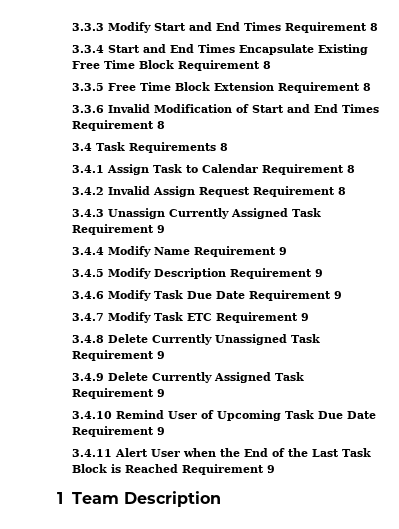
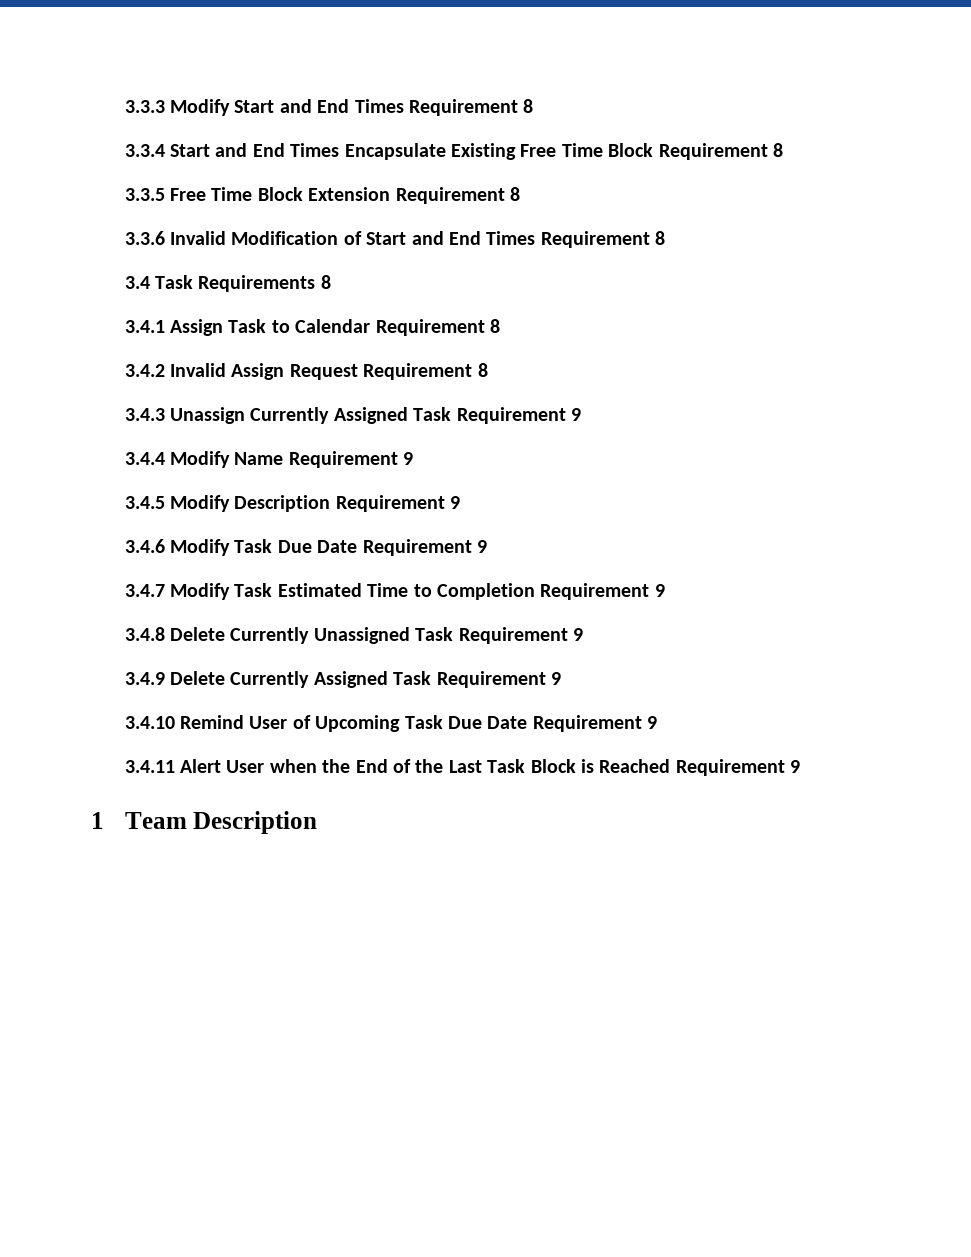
- 3.4.7 Modify Task ETC Requirement 9
+ 3.4.7 Modify Task Estimated Time to Completion Requirement 9

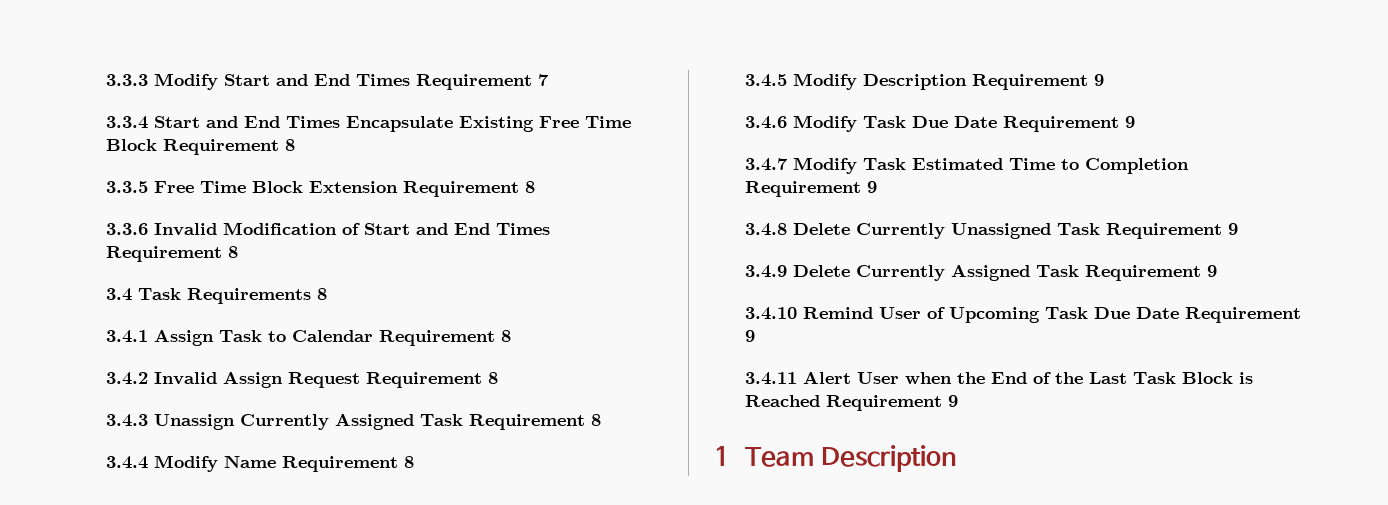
- 3.3.3 Modify Start and End Times Requirement 8
+ 3.3.3 Modify Start and End Times Requirement 7
- 3.4.3 Unassign Currently Assigned Task Requirement 9
+ 3.4.3 Unassign Currently Assigned Task Requirement 8
- 3.4.4 Modify Name Requirement 9
+ 3.4.4 Modify Name Requirement 8

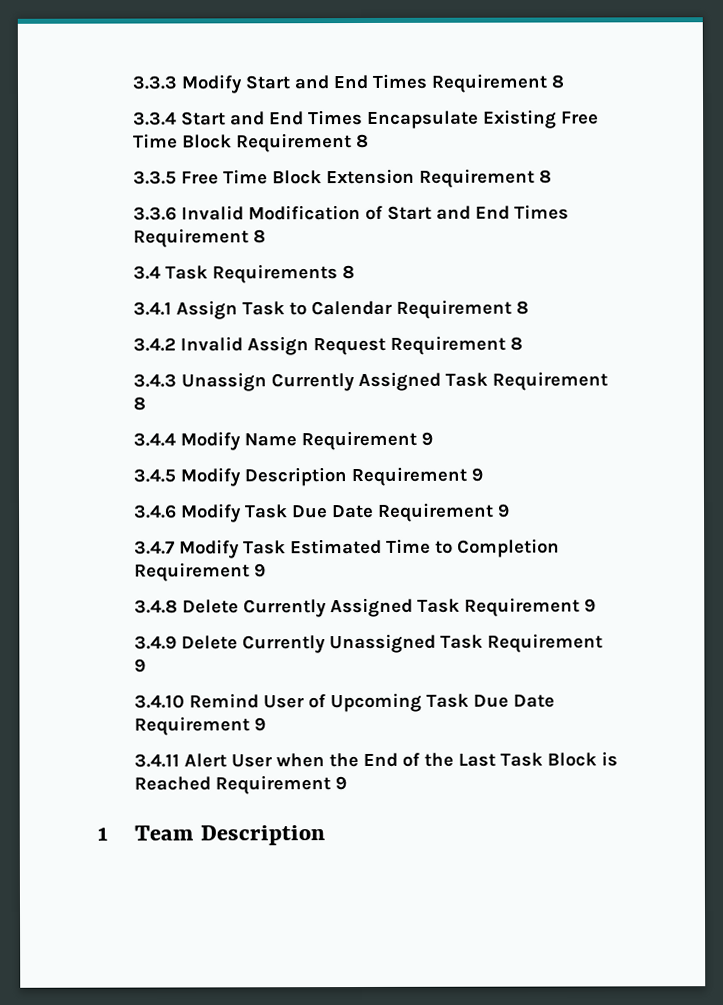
- 3.3.3 Modify Start and End Times Requirement 7
+ 3.3.3 Modify Start and End Times Requirement 8
- 3.4.4 Modify Name Requirement 8
+ 3.4.4 Modify Name Requirement 9
- 3.4.8 Delete Currently Unassigned Task Requirement 9
+ 3.4.8 Delete Currently Assigned Task Requirement 9
- 3.4.9 Delete Currently Assigned Task Requirement 9
+ 3.4.9 Delete Currently Unassigned Task Requirement 9

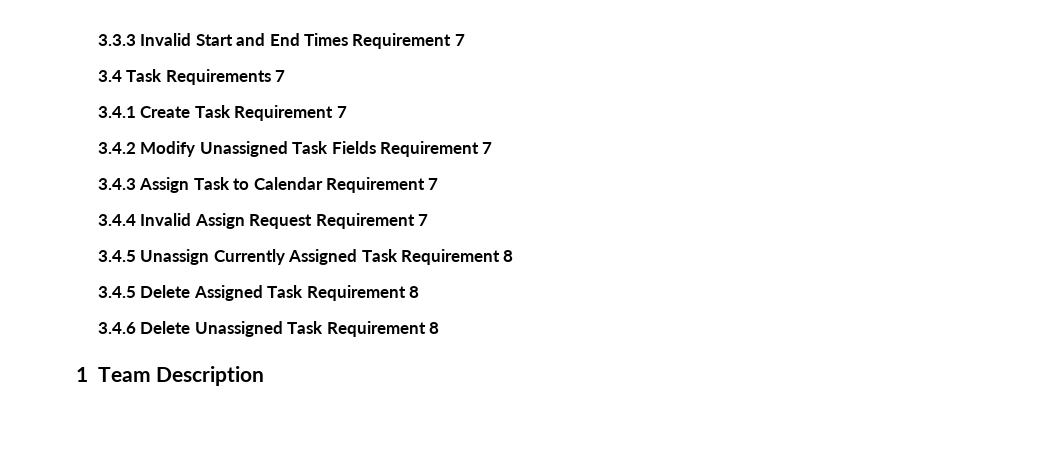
- 3.3.3 Modify Start and End Times Requirement 8
- 3.3.4 Start and End Times Encapsulate Existing Free Time Block Requirement 8
- 3.3.5 Free Time Block Extension Requirement 8
- 3.3.6 Invalid Modification of Start and End Times Requirement 8
+ 3.3.3 Invalid Start and End Times Requirement 7
- 3.4 Task Requirements 8
+ 3.4 Task Requirements 7
- 3.4.1 Assign Task to Calendar Requirement 8
- 3.4.2 Invalid Assign Request Requirement 8
- 3.4.3 Unassign Currently Assigned Task Requirement 8
+ 3.4.1 Create Task Requirement 7
+ 3.4.2 Modify Unassigned Task Fields Requirement 7
+ 3.4.3 Assign Task to Calendar Requirement 7
+ 3.4.4 Invalid Assign Request Requirement 7
+ 3.4.5 Unassign Currently Assigned Task Requirement 8
- 3.4.4 Modify Name Requirement 9
- 3.4.5 Modify Description Requirement 9
- 3.4.6 Modify Task Due Date Requirement 9
- 3.4.7 Modify Task Estimated Time to Completion Requirement 9
- 3.4.8 Delete Currently Assigned Task Requirement 9
- 3.4.9 Delete Currently Unassigned Task Requirement 9
- 3.4.10 Remind User of Upcoming Task Due Date Requirement 9
- 3.4.11 Alert User when the End of the Last Task Block is Reached Requirement 9
+ 3.4.5 Delete Assigned Task Requirement 8
+ 3.4.6 Delete Unassigned Task Requirement 8

